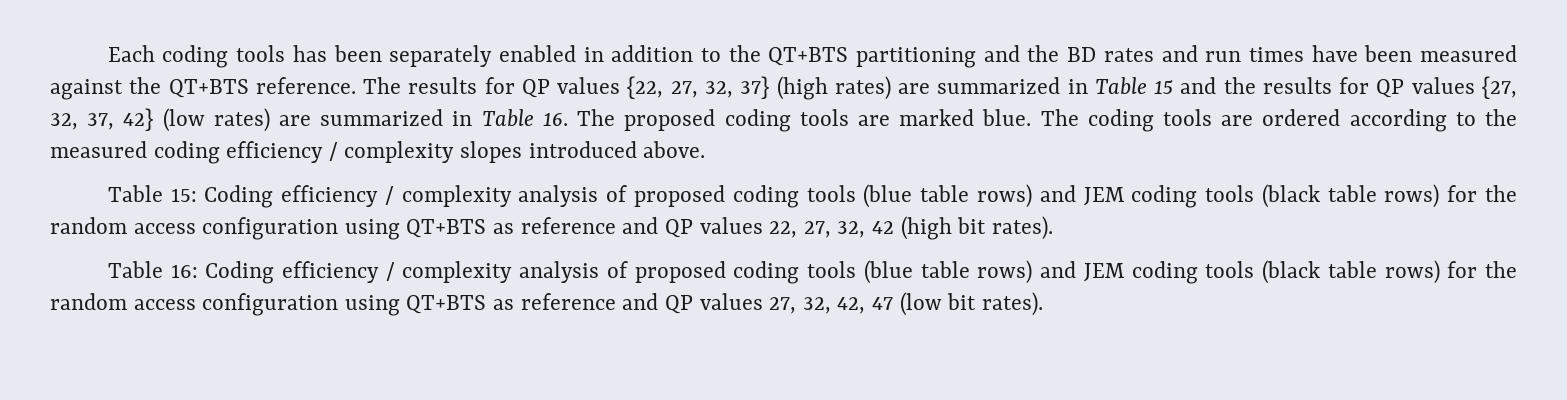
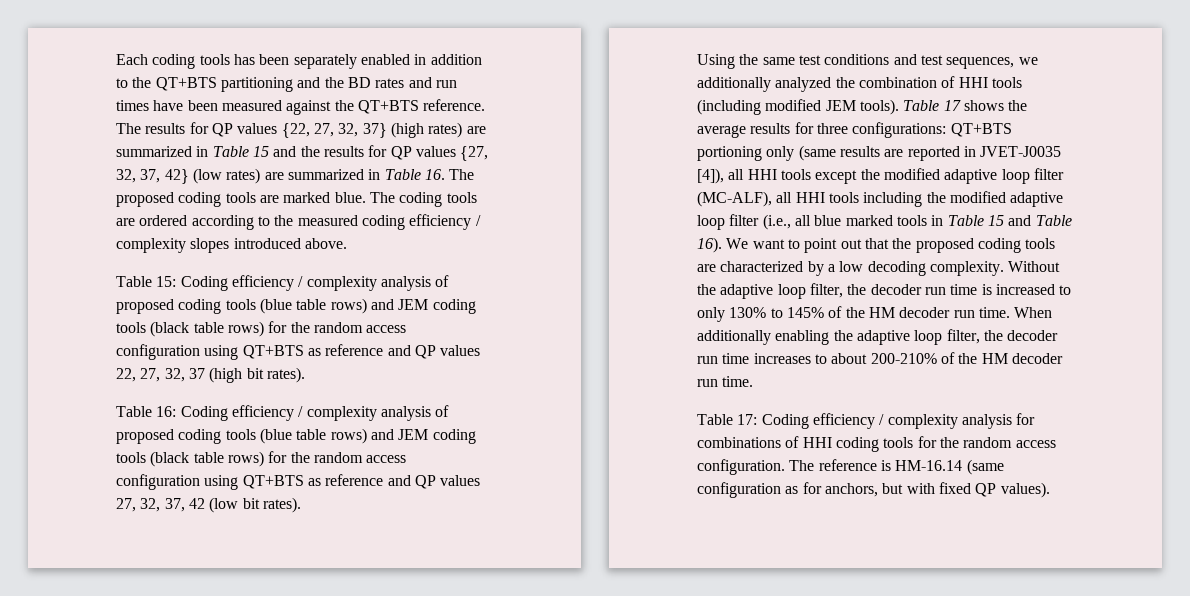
- Table 15: Coding efficiency / complexity analysis of proposed coding tools (blue table rows) and JEM coding tools (black table rows) for the random access configuration using QT+BTS as reference and QP values 22, 27, 32, 42 (high bit rates).
+ Table 15: Coding efficiency / complexity analysis of proposed coding tools (blue table rows) and JEM coding tools (black table rows) for the random access configuration using QT+BTS as reference and QP values 22, 27, 32, 37 (high bit rates).
- Table 16: Coding efficiency / complexity analysis of proposed coding tools (blue table rows) and JEM coding tools (black table rows) for the random access configuration using QT+BTS as reference and QP values 27, 32, 42, 47 (low bit rates).
+ Table 16: Coding efficiency / complexity analysis of proposed coding tools (blue table rows) and JEM coding tools (black table rows) for the random access configuration using QT+BTS as reference and QP values 27, 32, 37, 42 (low bit rates).
+ Using the same test conditions and test sequences, we additionally analyzed the combination of HHI tools (including modified JEM tools). Table 17 shows the average results for three configurations: QT+BTS portioning only (same results are reported in JVET-J0035 [4]), all HHI tools except the modified adaptive loop filter (MC-ALF), all HHI tools including the modified adaptive loop filter (i.e., all blue marked tools in Table 15 and Table 16). We want to point out that the proposed coding tools are characterized by a low decoding complexity. Without the adaptive loop filter, the decoder run time is increased to only 130% to 145% of the HM decoder run time. When additionally enabling the adaptive loop filter, the decoder run time increases to about 200-210% of the HM decoder run time.
+ Table 17: Coding efficiency / complexity analysis for combinations of HHI coding tools for the random access configuration. The reference is HM-16.14 (same configuration as for anchors, but with fixed QP values).

